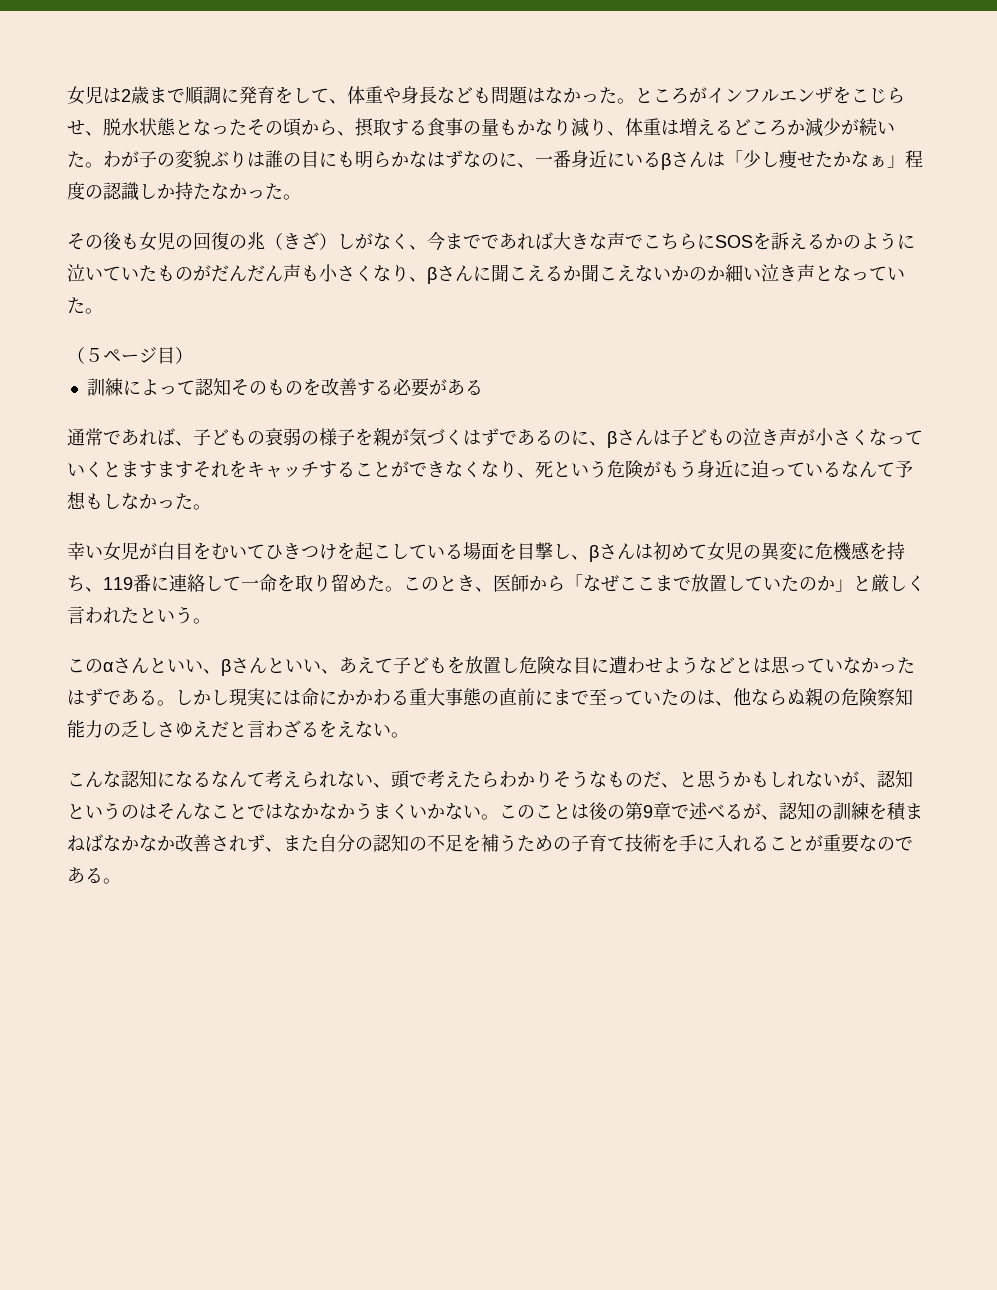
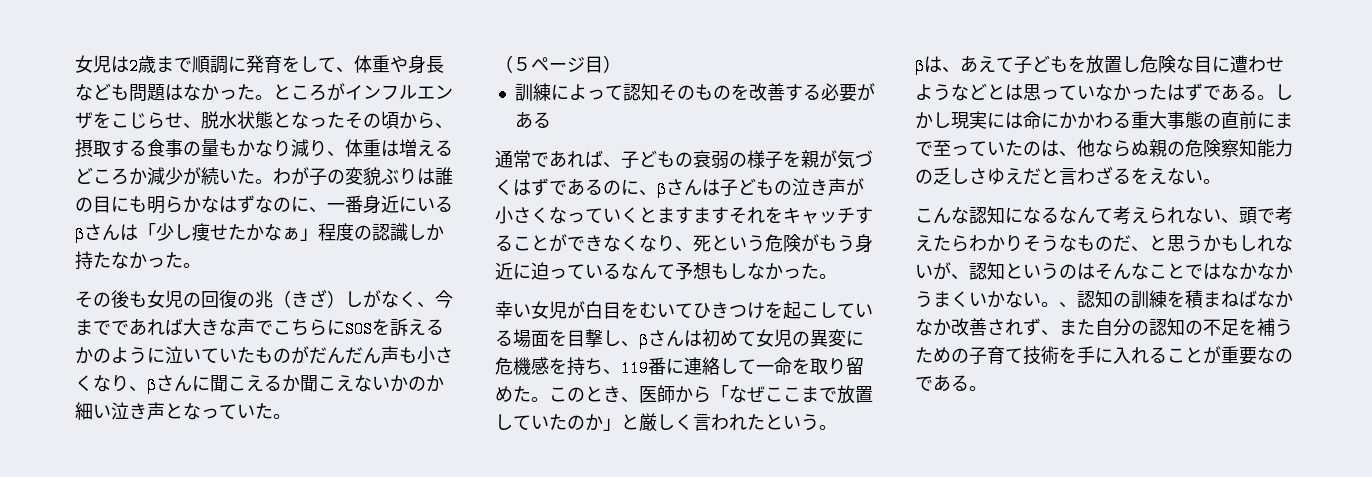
- このαさんといい、βさんといい、あえて子どもを放置し危険な目に遭わせようなどとは思っていなかったはずである。
+ βは、あえて子どもを放置し危険な目に遭わせようなどとは思っていなかったはずである。
- このことは後の第9章で述べるが、認知の訓練を積まねばなかなか改善されず、また自分の認知の不足を補うための子育て技術を手に入れることが重要なのである。
+ 、認知の訓練を積まねばなかなか改善されず、また自分の認知の不足を補うための子育て技術を手に入れることが重要なのである。

